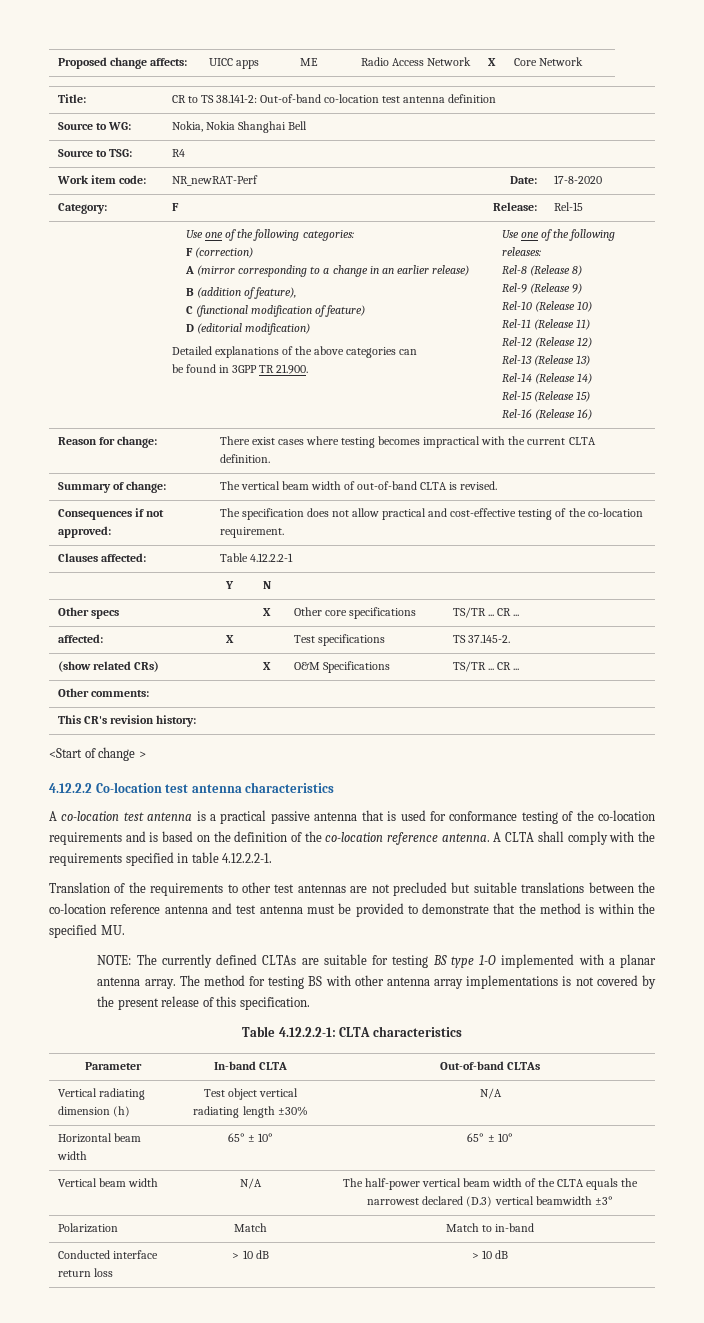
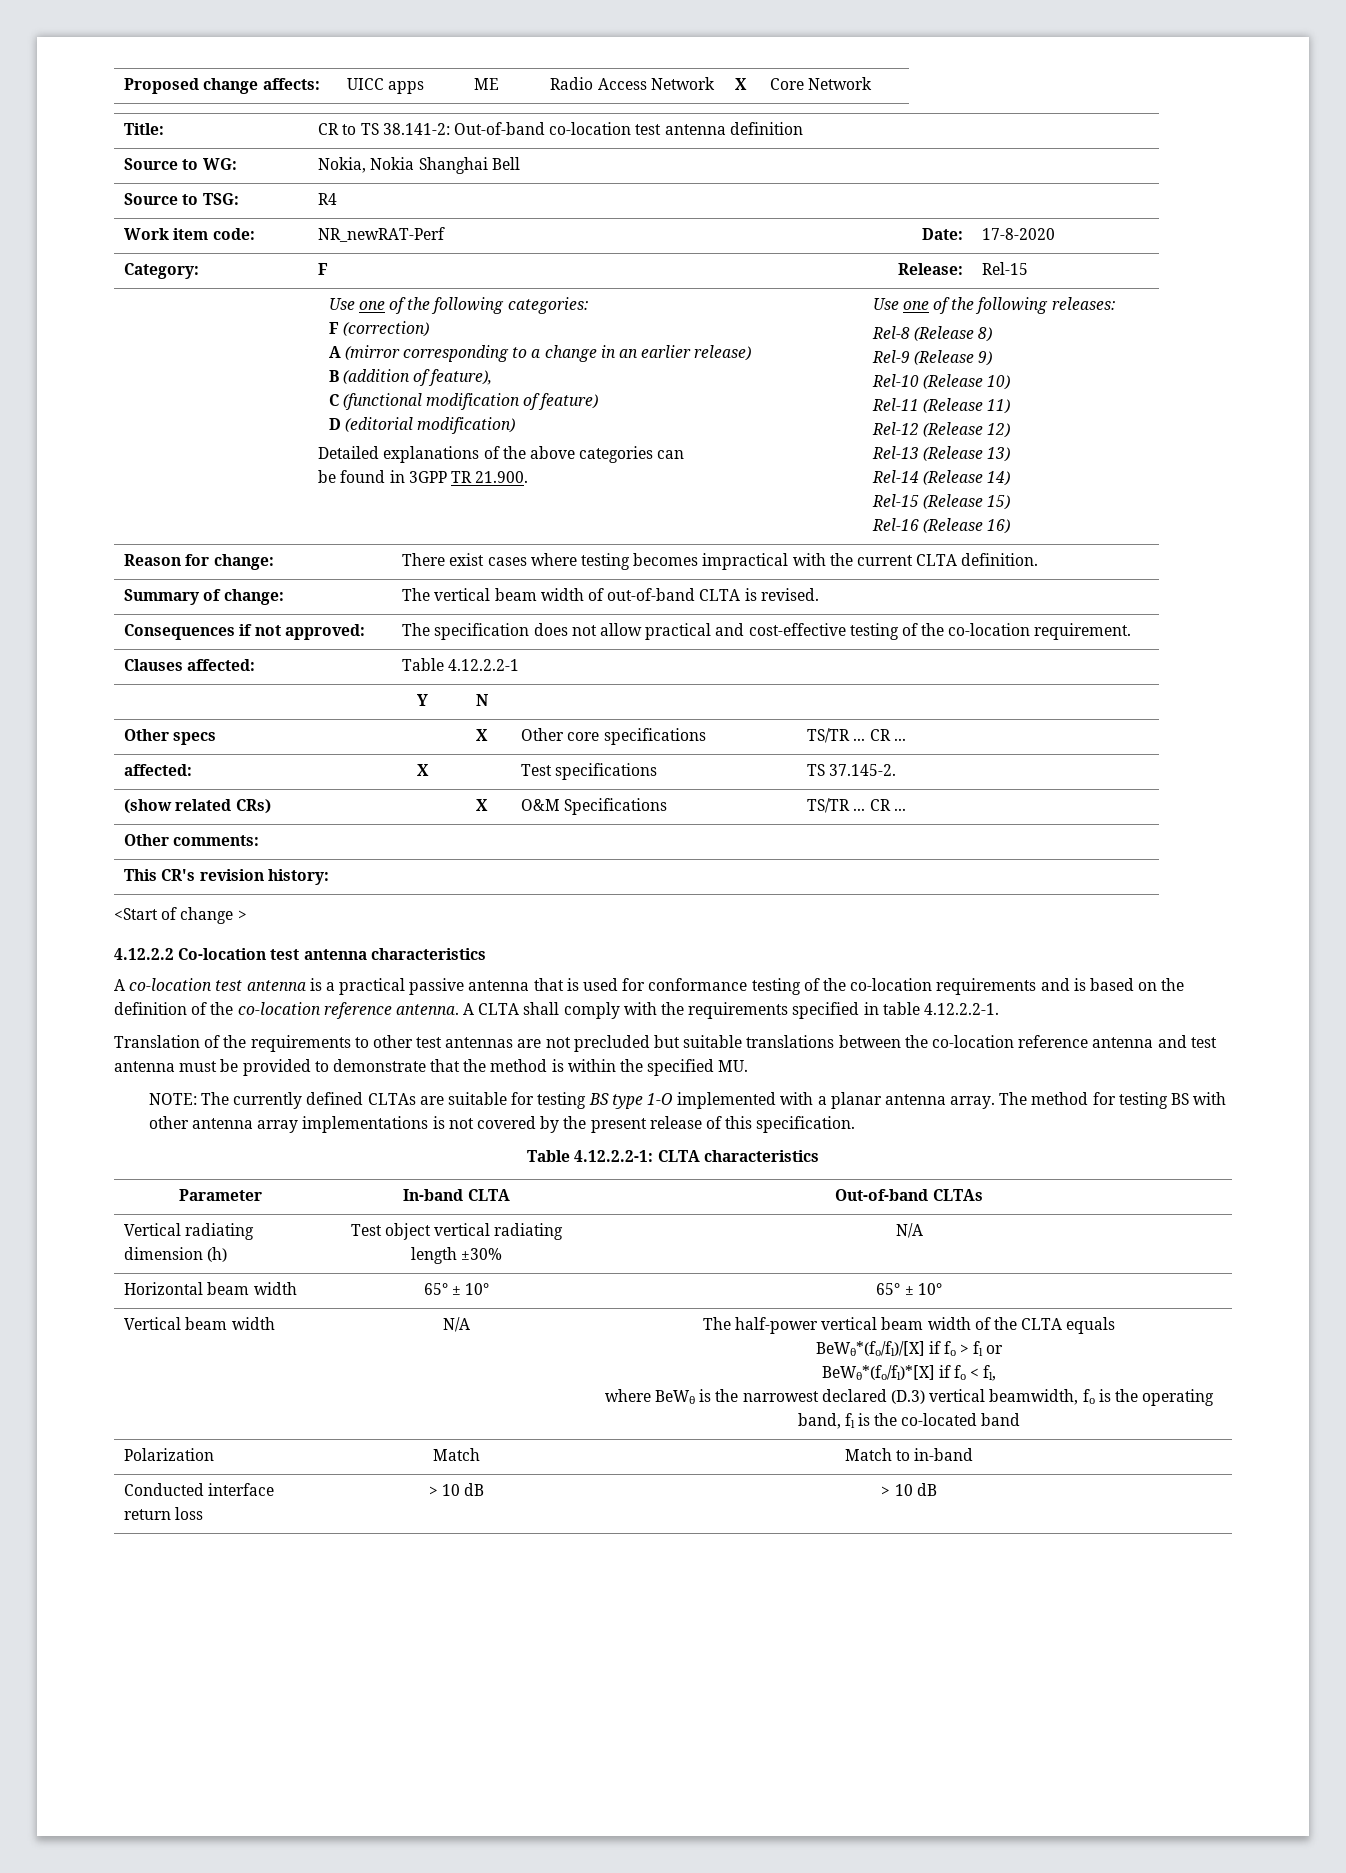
- The half-power vertical beam width of the CLTA equals the narrowest declared (D.3) vertical beamwidth ±3°
+ The half-power vertical beam width of the CLTA equals
+ BeWθ*(fo/fl)/[X] if fo > fl or
+ BeWθ*(fo/fl)*[X] if fo < fl,
+ where BeWθ is the narrowest declared (D.3) vertical beamwidth, fo is the operating band, fl is the co-located band

